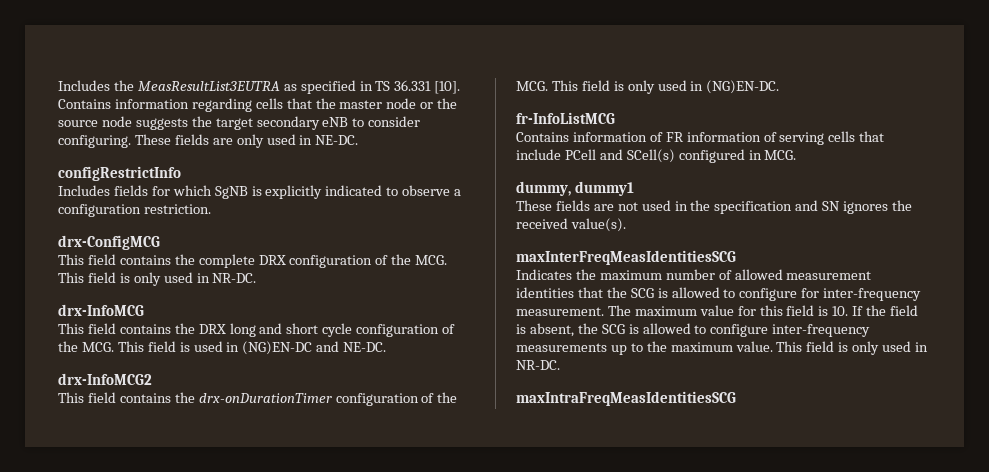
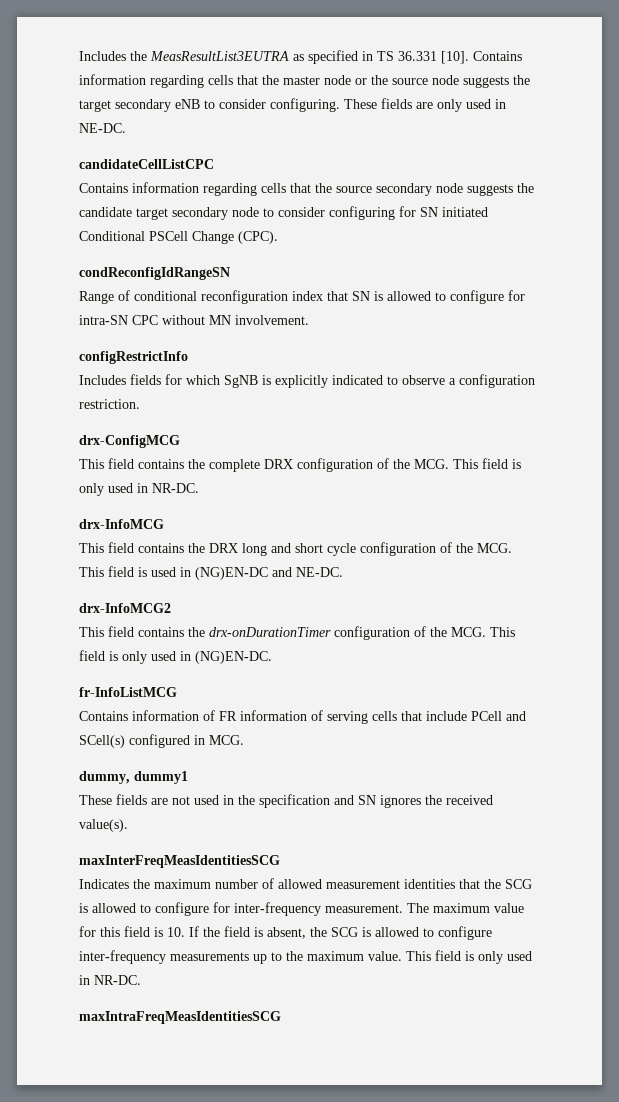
+ candidateCellListCPC
+ Contains information regarding cells that the source secondary node suggests the candidate target secondary node to consider configuring for SN initiated Conditional PSCell Change (CPC).
+ condReconfigIdRangeSN
+ Range of conditional reconfiguration index that SN is allowed to configure for intra-SN CPC without MN involvement.

